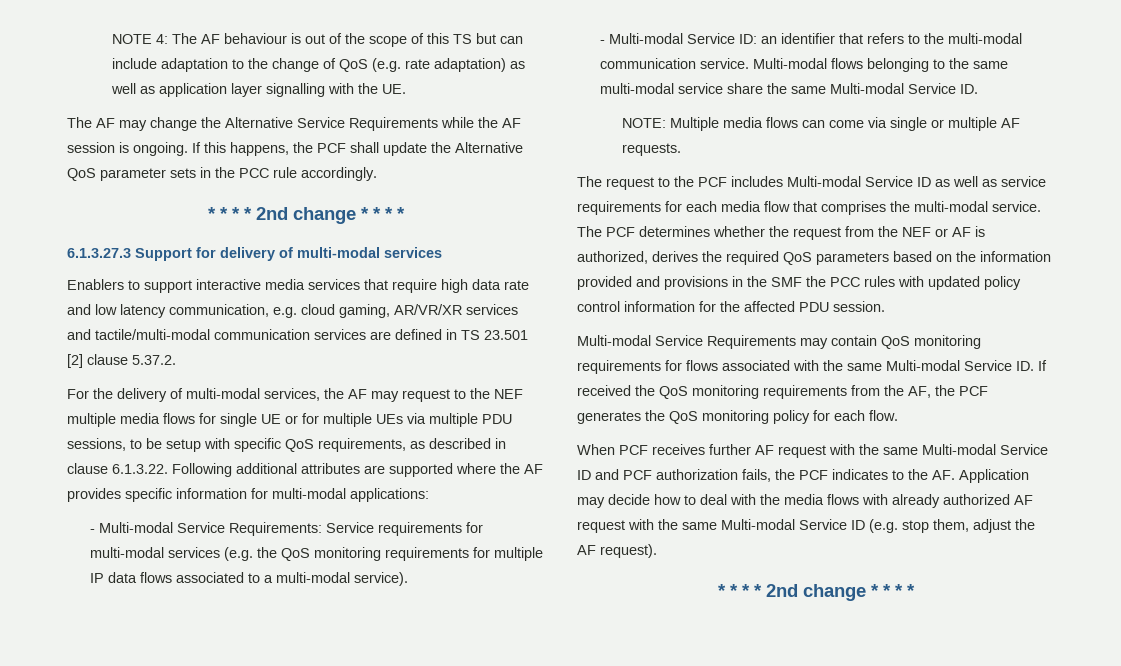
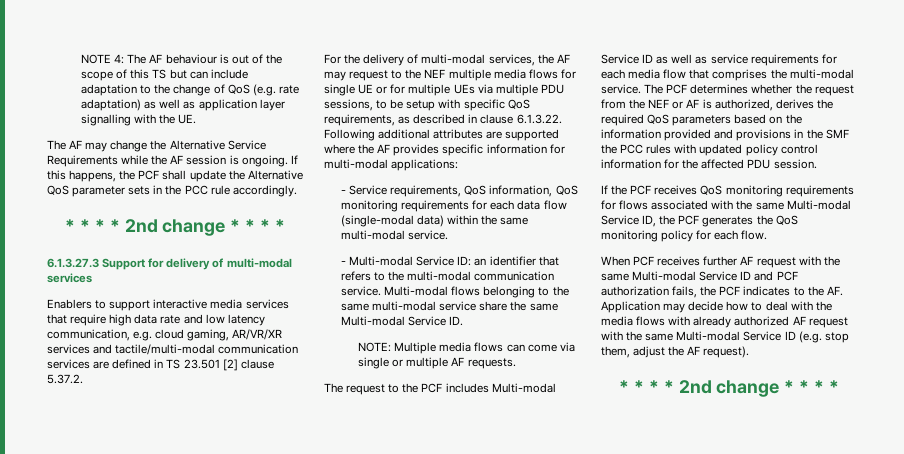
- - Multi-modal Service Requirements: Service requirements for multi-modal services (e.g. the QoS monitoring requirements for multiple IP data flows associated to a multi-modal service).
+ - Service requirements, QoS information, QoS monitoring requirements for each data flow (single-modal data) within the same multi-modal service.
- Multi-modal Service Requirements may contain QoS monitoring requirements for flows associated with the same Multi-modal Service ID. If received the QoS monitoring requirements from the AF, the PCF generates the QoS monitoring policy for each flow.
+ If the PCF receives QoS monitoring requirements for flows associated with the same Multi-modal Service ID, the PCF generates the QoS monitoring policy for each flow.

